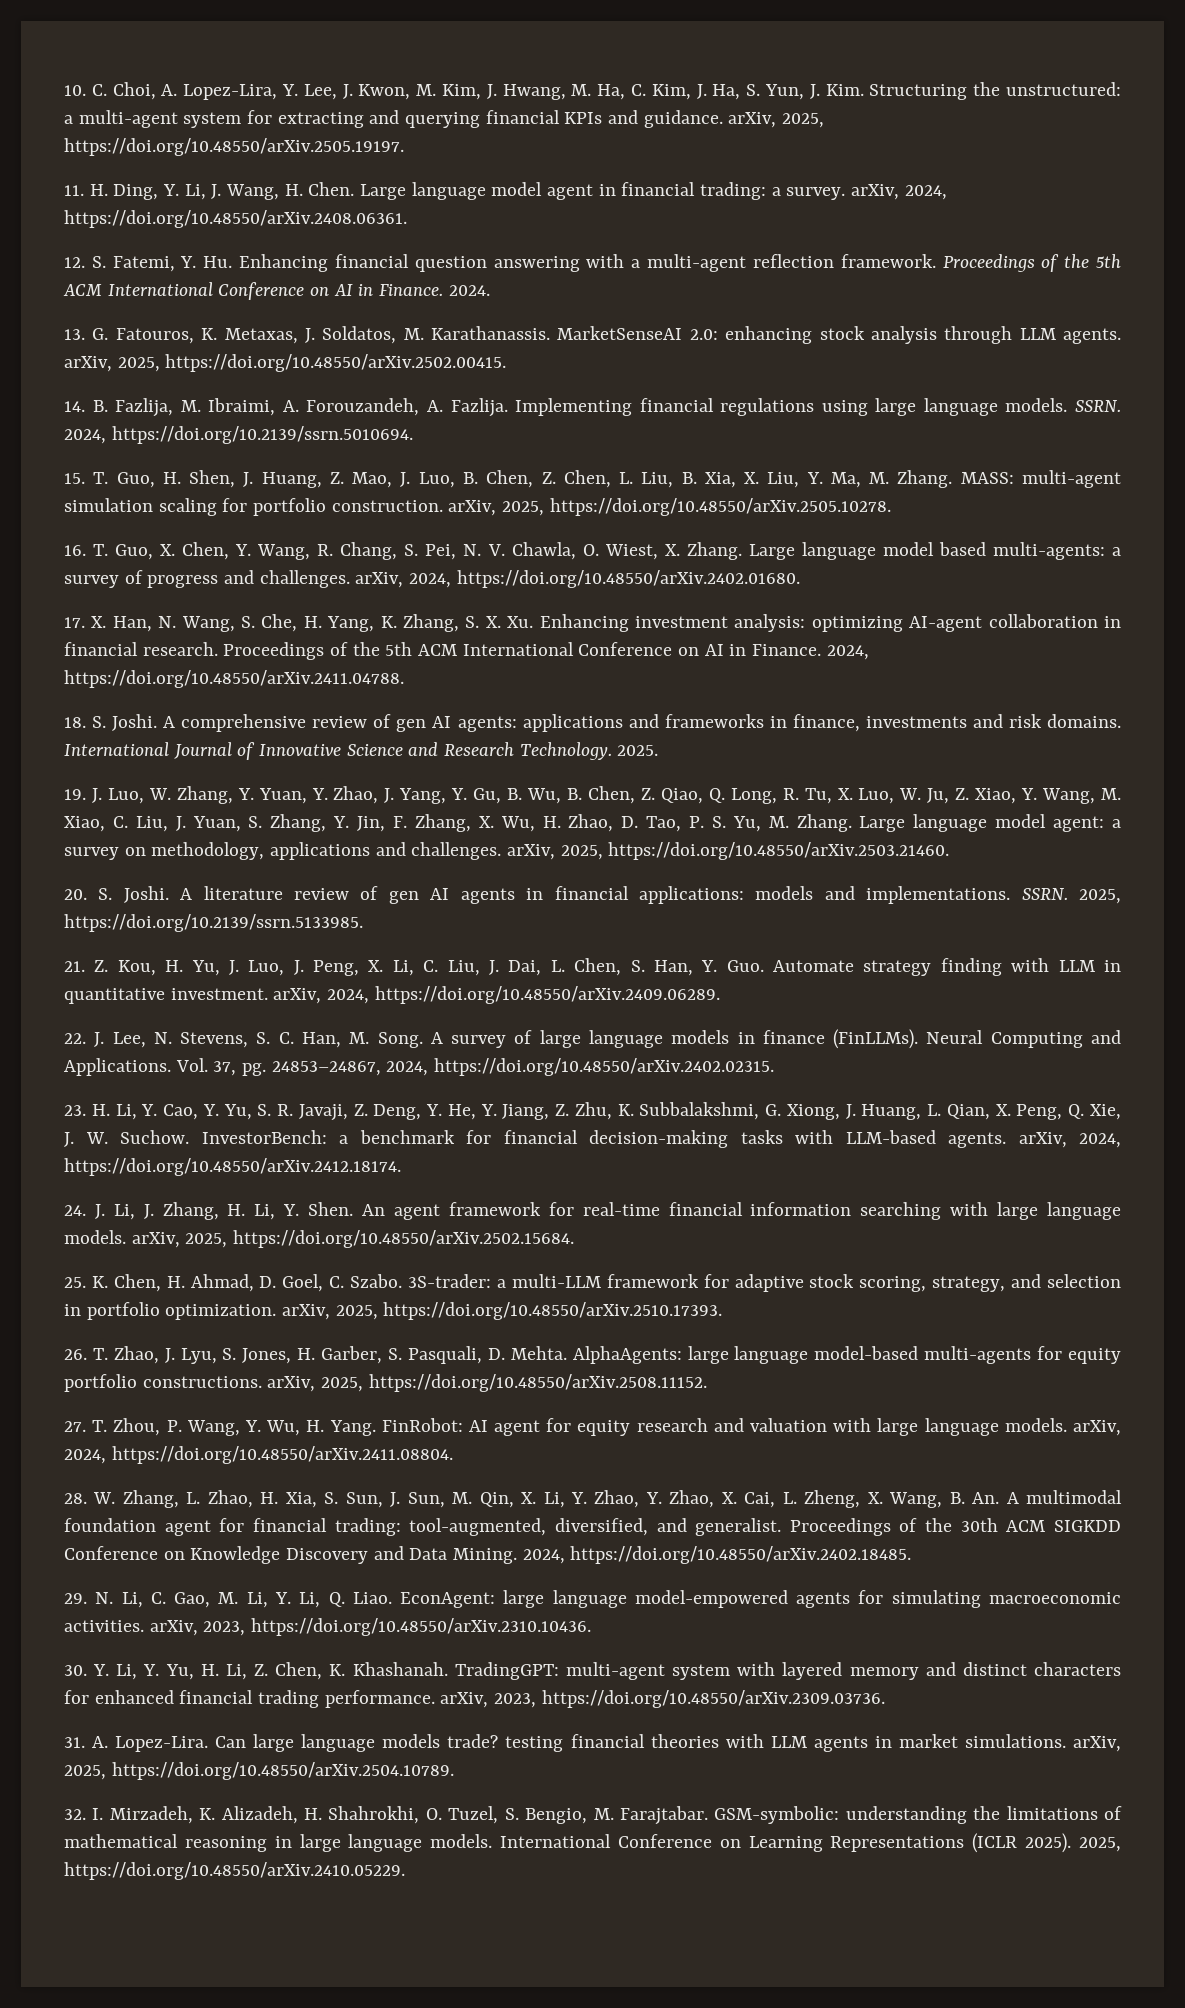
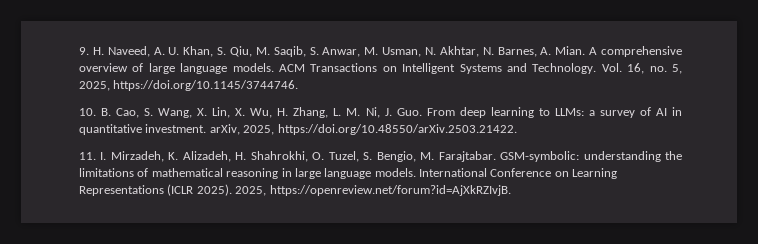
- 10. C. Choi, A. Lopez-Lira, Y. Lee, J. Kwon, M. Kim, J. Hwang, M. Ha, C. Kim, J. Ha, S. Yun, J. Kim. Structuring the unstructured: a multi-agent system for extracting and querying financial KPIs and guidance. arXiv, 2025, https://doi.org/10.48550/arXiv.2505.19197.
- 11. H. Ding, Y. Li, J. Wang, H. Chen. Large language model agent in financial trading: a survey. arXiv, 2024, https://doi.org/10.48550/arXiv.2408.06361.
- 12. S. Fatemi, Y. Hu. Enhancing financial question answering with a multi-agent reflection framework. Proceedings of the 5th ACM International Conference on AI in Finance. 2024.
- 13. G. Fatouros, K. Metaxas, J. Soldatos, M. Karathanassis. MarketSenseAI 2.0: enhancing stock analysis through LLM agents. arXiv, 2025, https://doi.org/10.48550/arXiv.2502.00415.
- 14. B. Fazlija, M. Ibraimi, A. Forouzandeh, A. Fazlija. Implementing financial regulations using large language models. SSRN. 2024, https://doi.org/10.2139/ssrn.5010694.
- 15. T. Guo, H. Shen, J. Huang, Z. Mao, J. Luo, B. Chen, Z. Chen, L. Liu, B. Xia, X. Liu, Y. Ma, M. Zhang. MASS: multi-agent simulation scaling for portfolio construction. arXiv, 2025, https://doi.org/10.48550/arXiv.2505.10278.
- 16. T. Guo, X. Chen, Y. Wang, R. Chang, S. Pei, N. V. Chawla, O. Wiest, X. Zhang. Large language model based multi-agents: a survey of progress and challenges. arXiv, 2024, https://doi.org/10.48550/arXiv.2402.01680.
- 17. X. Han, N. Wang, S. Che, H. Yang, K. Zhang, S. X. Xu. Enhancing investment analysis: optimizing AI-agent collaboration in financial research. Proceedings of the 5th ACM International Conference on AI in Finance. 2024, https://doi.org/10.48550/arXiv.2411.04788.
- 18. S. Joshi. A comprehensive review of gen AI agents: applications and frameworks in finance, investments and risk domains. International Journal of Innovative Science and Research Technology. 2025.
- 19. J. Luo, W. Zhang, Y. Yuan, Y. Zhao, J. Yang, Y. Gu, B. Wu, B. Chen, Z. Qiao, Q. Long, R. Tu, X. Luo, W. Ju, Z. Xiao, Y. Wang, M. Xiao, C. Liu, J. Yuan, S. Zhang, Y. Jin, F. Zhang, X. Wu, H. Zhao, D. Tao, P. S. Yu, M. Zhang. Large language model agent: a survey on methodology, applications and challenges. arXiv, 2025, https://doi.org/10.48550/arXiv.2503.21460.
- 20. S. Joshi. A literature review of gen AI agents in financial applications: models and implementations. SSRN. 2025, https://doi.org/10.2139/ssrn.5133985.
- 21. Z. Kou, H. Yu, J. Luo, J. Peng, X. Li, C. Liu, J. Dai, L. Chen, S. Han, Y. Guo. Automate strategy finding with LLM in quantitative investment. arXiv, 2024, https://doi.org/10.48550/arXiv.2409.06289.
- 22. J. Lee, N. Stevens, S. C. Han, M. Song. A survey of large language models in finance (FinLLMs). Neural Computing and Applications. Vol. 37, pg. 24853–24867, 2024, https://doi.org/10.48550/arXiv.2402.02315.
- 23. H. Li, Y. Cao, Y. Yu, S. R. Javaji, Z. Deng, Y. He, Y. Jiang, Z. Zhu, K. Subbalakshmi, G. Xiong, J. Huang, L. Qian, X. Peng, Q. Xie, J. W. Suchow. InvestorBench: a benchmark for financial decision-making tasks with LLM-based agents. arXiv, 2024, https://doi.org/10.48550/arXiv.2412.18174.
- 24. J. Li, J. Zhang, H. Li, Y. Shen. An agent framework for real-time financial information searching with large language models. arXiv, 2025, https://doi.org/10.48550/arXiv.2502.15684.
- 25. K. Chen, H. Ahmad, D. Goel, C. Szabo. 3S-trader: a multi-LLM framework for adaptive stock scoring, strategy, and selection in portfolio optimization. arXiv, 2025, https://doi.org/10.48550/arXiv.2510.17393.
- 26. T. Zhao, J. Lyu, S. Jones, H. Garber, S. Pasquali, D. Mehta. AlphaAgents: large language model-based multi-agents for equity portfolio constructions. arXiv, 2025, https://doi.org/10.48550/arXiv.2508.11152.
- 27. T. Zhou, P. Wang, Y. Wu, H. Yang. FinRobot: AI agent for equity research and valuation with large language models. arXiv, 2024, https://doi.org/10.48550/arXiv.2411.08804.
- 28. W. Zhang, L. Zhao, H. Xia, S. Sun, J. Sun, M. Qin, X. Li, Y. Zhao, Y. Zhao, X. Cai, L. Zheng, X. Wang, B. An. A multimodal foundation agent for financial trading: tool-augmented, diversified, and generalist. Proceedings of the 30th ACM SIGKDD Conference on Knowledge Discovery and Data Mining. 2024, https://doi.org/10.48550/arXiv.2402.18485.
- 29. N. Li, C. Gao, M. Li, Y. Li, Q. Liao. EconAgent: large language model-empowered agents for simulating macroeconomic activities. arXiv, 2023, https://doi.org/10.48550/arXiv.2310.10436.
- 30. Y. Li, Y. Yu, H. Li, Z. Chen, K. Khashanah. TradingGPT: multi-agent system with layered memory and distinct characters for enhanced financial trading performance. arXiv, 2023, https://doi.org/10.48550/arXiv.2309.03736.
- 31. A. Lopez-Lira. Can large language models trade? testing financial theories with LLM agents in market simulations. arXiv, 2025, https://doi.org/10.48550/arXiv.2504.10789.
- 32. I. Mirzadeh, K. Alizadeh, H. Shahrokhi, O. Tuzel, S. Bengio, M. Farajtabar.
+ 9. H. Naveed, A. U. Khan, S. Qiu, M. Saqib, S. Anwar, M. Usman, N. Akhtar, N. Barnes, A. Mian. A comprehensive overview of large language models. ACM Transactions on Intelligent Systems and Technology. Vol. 16, no. 5, 2025, https://doi.org/10.1145/3744746.
+ 10. B. Cao, S. Wang, X. Lin, X. Wu, H. Zhang, L. M. Ni, J. Guo. From deep learning to LLMs: a survey of AI in quantitative investment. arXiv, 2025, https://doi.org/10.48550/arXiv.2503.21422.
+ 11. I. Mirzadeh, K. Alizadeh, H. Shahrokhi, O. Tuzel, S. Bengio, M. Farajtabar.
- 2025, https://doi.org/10.48550/arXiv.2410.05229.
+ 2025, https://openreview.net/forum?id=AjXkRZIvjB.

